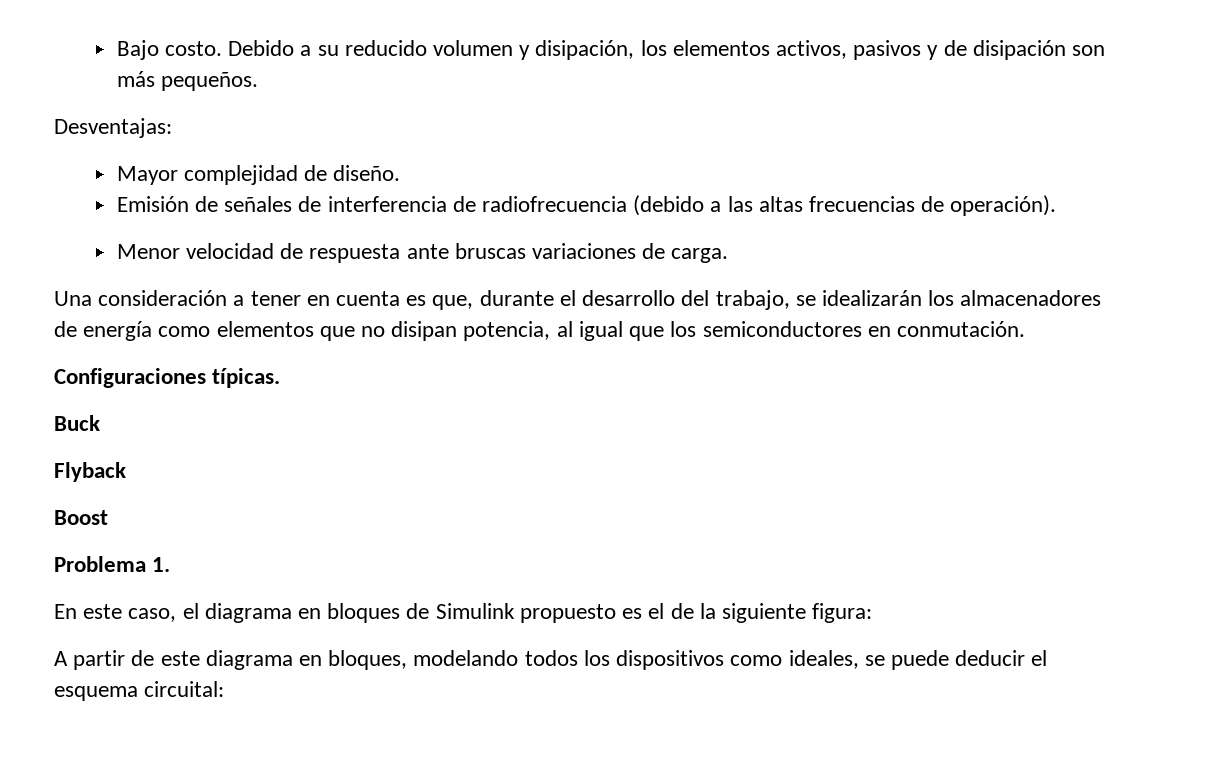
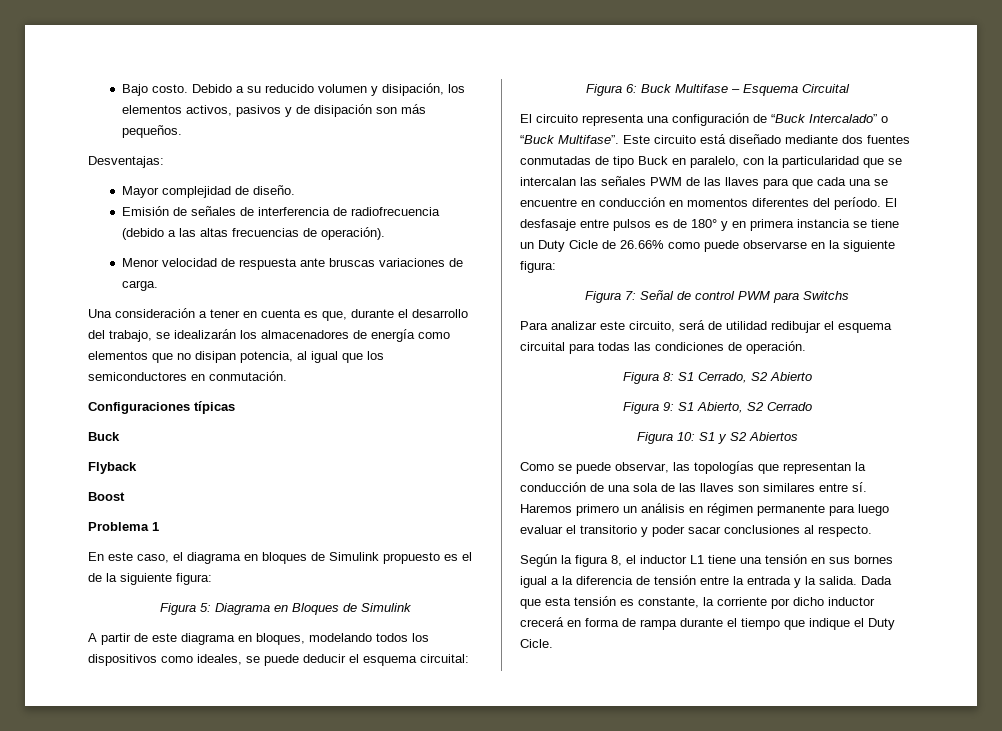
- Configuraciones típicas.
+ Configuraciones típicas
- Problema 1.
+ Problema 1
+ Figura 5: Diagrama en Bloques de Simulink
+ Figura 6: Buck Multifase – Esquema Circuital
+ El circuito representa una configuración de “Buck Intercalado” o “Buck Multifase”. Este circuito está diseñado mediante dos fuentes conmutadas de tipo Buck en paralelo, con la particularidad que se intercalan las señales PWM de las llaves para que cada una se encuentre en conducción en momentos diferentes del período. El desfasaje entre pulsos es de 180° y en primera instancia se tiene un Duty Cicle de 26.66% como puede observarse en la siguiente figura:
+ Figura 7: Señal de control PWM para Switchs
+ Para analizar este circuito, será de utilidad redibujar el esquema circuital para todas las condiciones de operación.
+ Figura 8: S1 Cerrado, S2 Abierto
+ Figura 9: S1 Abierto, S2 Cerrado
+ Figura 10: S1 y S2 Abiertos
+ Como se puede observar, las topologías que representan la conducción de una sola de las llaves son similares entre sí. Haremos primero un análisis en régimen permanente para luego evaluar el transitorio y poder sacar conclusiones al respecto.
+ Según la figura 8, el inductor L1 tiene una tensión en sus bornes igual a la diferencia de tensión entre la entrada y la salida. Dada que esta tensión es constante, la corriente por dicho inductor crecerá en forma de rampa durante el tiempo que indique el Duty Cicle.

